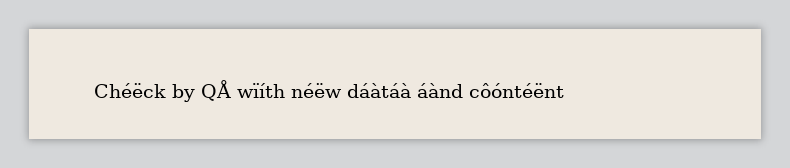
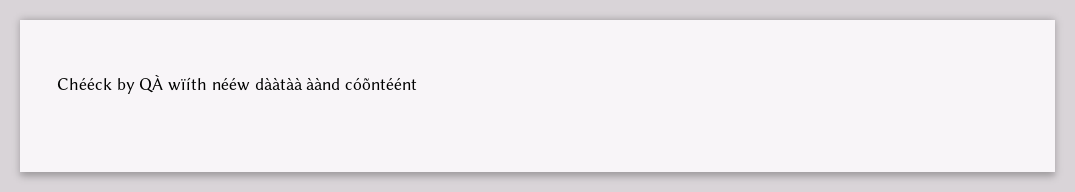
- Chéëck by QÅ wïíth néëw dáàtáà áànd côóntéënt
+ Chééck by QÀ wïíth nééw dààtàà àànd cóõntéént

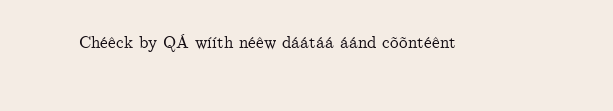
- Chééck by QÀ wïíth nééw dààtàà àànd cóõntéént
+ Chéêck by QÁ wííth néêw dáátáá áánd cõõntéênt

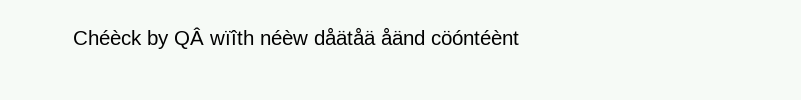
- Chéêck by QÁ wííth néêw dáátáá áánd cõõntéênt
+ Chéèck by QÂ wïîth néèw dåätåä åänd cöóntéènt

